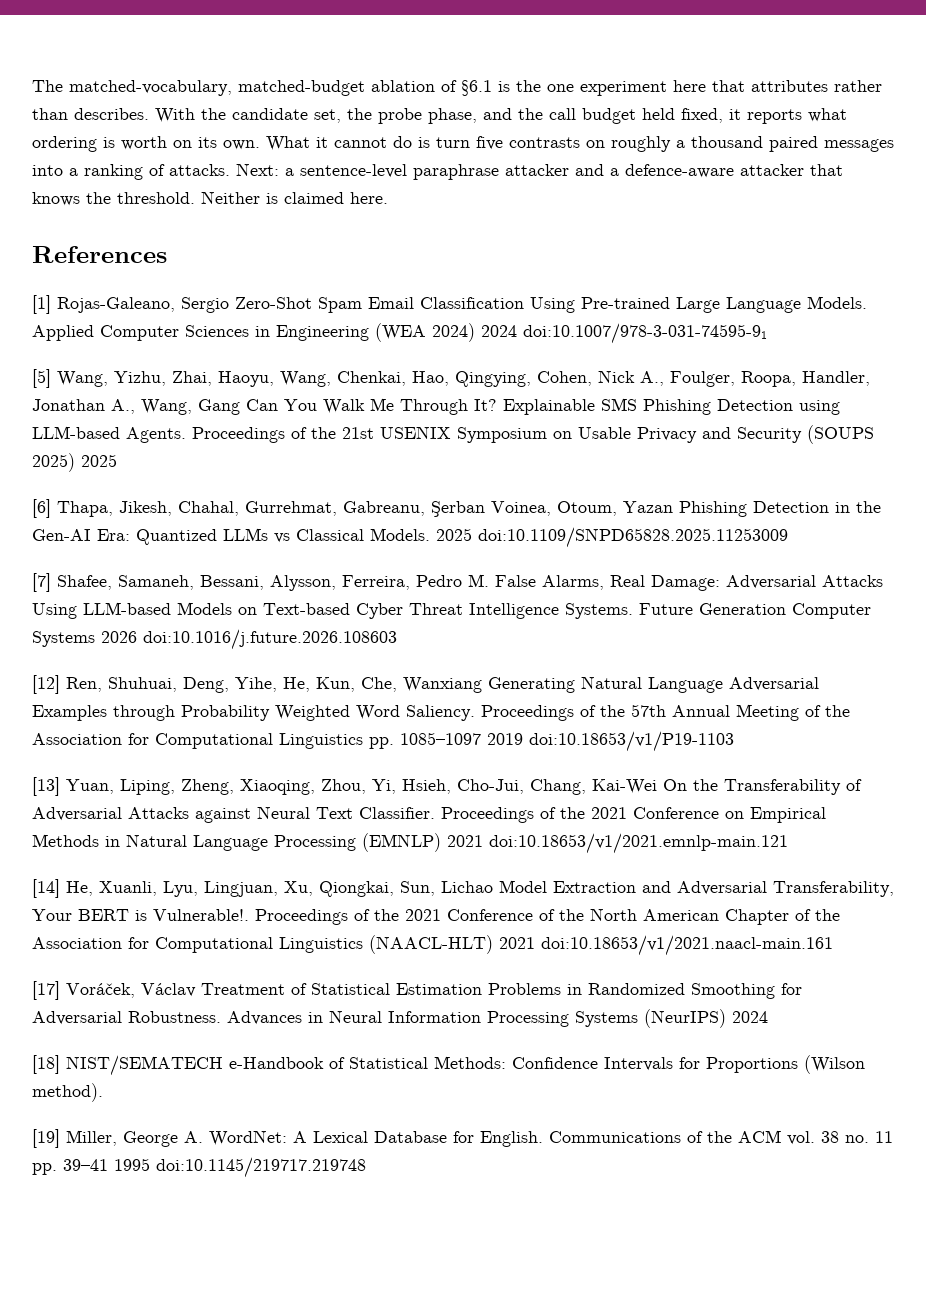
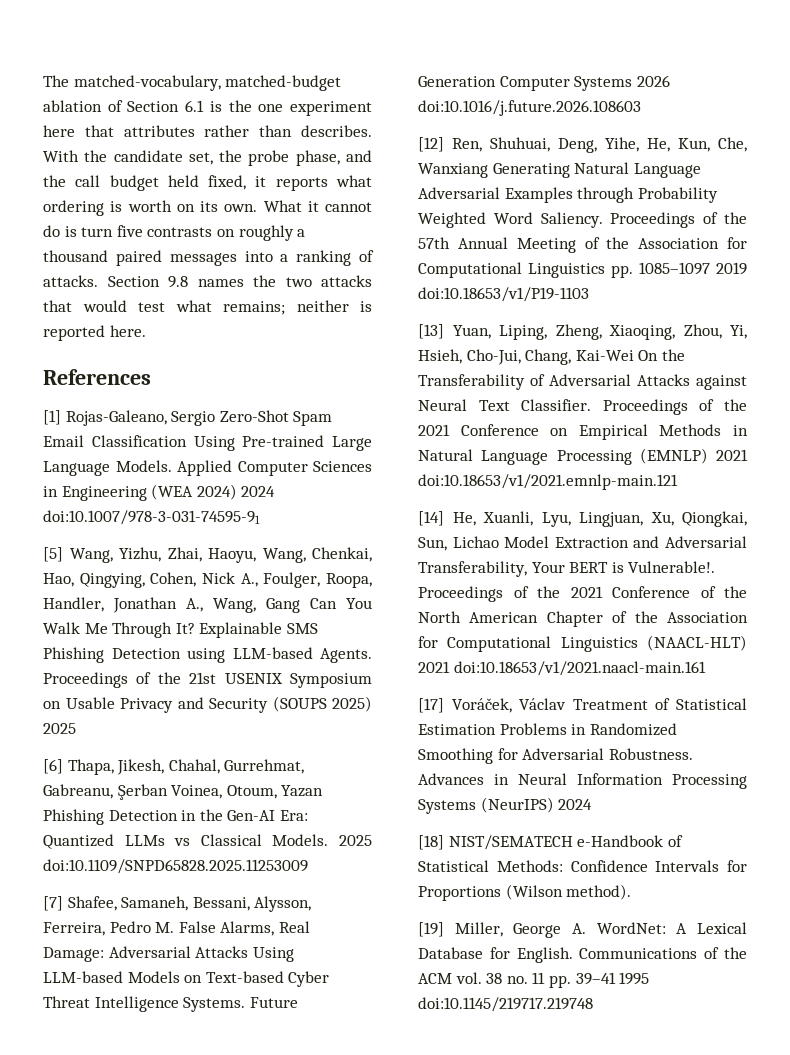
- The matched-vocabulary, matched-budget ablation of §6.1 is the one experiment here that attributes rather than describes.
+ The matched-vocabulary, matched-budget ablation of Section 6.1 is the one experiment here that attributes rather than describes.
- Next: a sentence-level paraphrase attacker and a defence-aware attacker that knows the threshold. Neither is claimed here.
+ Section 9.8 names the two attacks that would test what remains; neither is reported here.

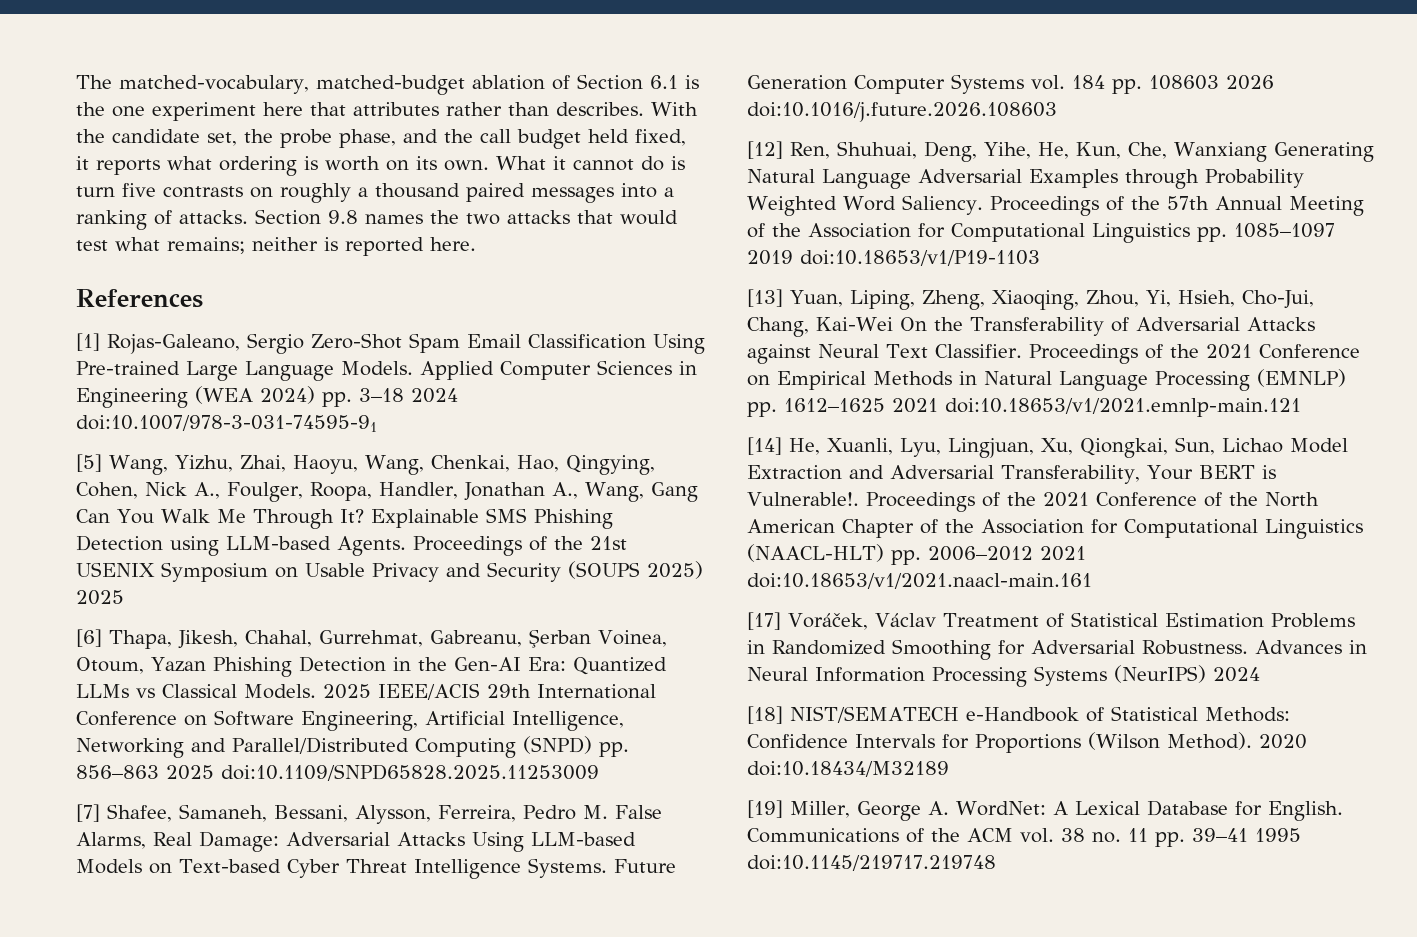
- Applied Computer Sciences in Engineering (WEA 2024) 2024 doi:10.1007/978-3-031-74595-91
+ Applied Computer Sciences in Engineering (WEA 2024) pp. 3–18 2024 doi:10.1007/978-3-031-74595-91
- 2025 doi:10.1109/SNPD65828.2025.11253009
+ 2025 IEEE/ACIS 29th International Conference on Software Engineering, Artificial Intelligence, Networking and Parallel/Distributed Computing (SNPD) pp. 856–863 2025 doi:10.1109/SNPD65828.2025.11253009
- Future Generation Computer Systems 2026 doi:10.1016/j.future.2026.108603
+ Future Generation Computer Systems vol. 184 pp. 108603 2026 doi:10.1016/j.future.2026.108603
- Proceedings of the 2021 Conference on Empirical Methods in Natural Language Processing (EMNLP) 2021 doi:10.18653/v1/2021.emnlp-main.121
+ Proceedings of the 2021 Conference on Empirical Methods in Natural Language Processing (EMNLP) pp. 1612–1625 2021 doi:10.18653/v1/2021.emnlp-main.121
- Proceedings of the 2021 Conference of the North American Chapter of the Association for Computational Linguistics (NAACL-HLT) 2021 doi:10.18653/v1/2021.naacl-main.161
+ Proceedings of the 2021 Conference of the North American Chapter of the Association for Computational Linguistics (NAACL-HLT) pp. 2006–2012 2021 doi:10.18653/v1/2021.naacl-main.161
- [18] NIST/SEMATECH e-Handbook of Statistical Methods: Confidence Intervals for Proportions (Wilson method).
+ [18] NIST/SEMATECH e-Handbook of Statistical Methods: Confidence Intervals for Proportions (Wilson Method). 2020 doi:10.18434/M32189

